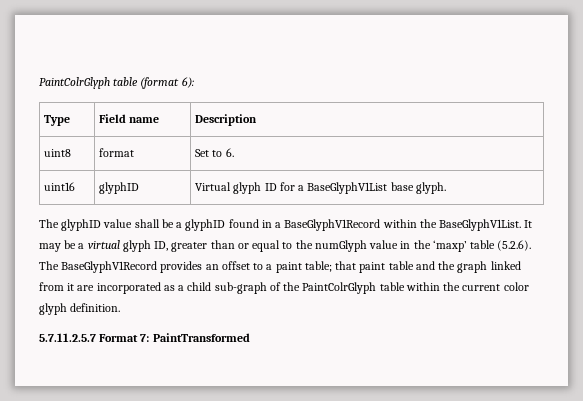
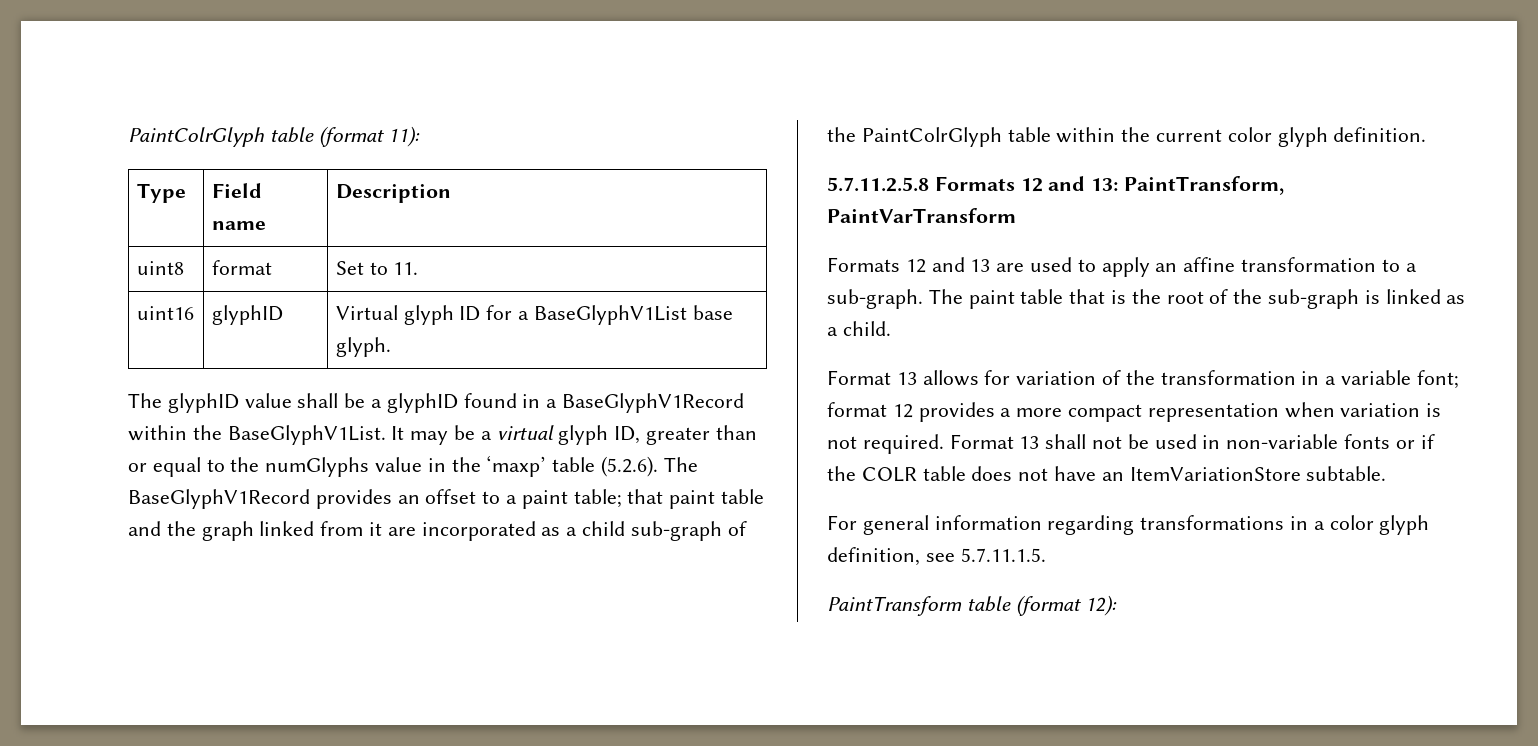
- PaintColrGlyph table (format 6):
+ PaintColrGlyph table (format 11):
- uint8 | format | Set to 6.
+ uint8 | format | Set to 11.
- It may be a virtual glyph ID, greater than or equal to the numGlyph value in the ‘maxp’ table (5.2.6). The BaseGlyphV1Record provides an offset to a paint table; that paint table and the graph linked from it are incorporated as a child sub-graph of the PaintColrGlyph table within the current color glyph definition.
+ It may be a virtual glyph ID, greater than or equal to the numGlyphs value in the ‘maxp’ table (5.2.6). The BaseGlyphV1Record provides an offset to a paint table; that paint table and the graph linked from it are incorporated as a child sub-graph of the PaintColrGlyph table within the current color glyph definition.
- 5.7.11.2.5.7 Format 7: PaintTransformed
+ 5.7.11.2.5.8 Formats 12 and 13: PaintTransform, PaintVarTransform
+ Formats 12 and 13 are used to apply an affine transformation to a sub-graph. The paint table that is the root of the sub-graph is linked as a child.
+ Format 13 allows for variation of the transformation in a variable font; format 12 provides a more compact representation when variation is not required. Format 13 shall not be used in non-variable fonts or if the COLR table does not have an ItemVariationStore subtable.
+ For general information regarding transformations in a color glyph definition, see 5.7.11.1.5.
+ PaintTransform table (format 12):

